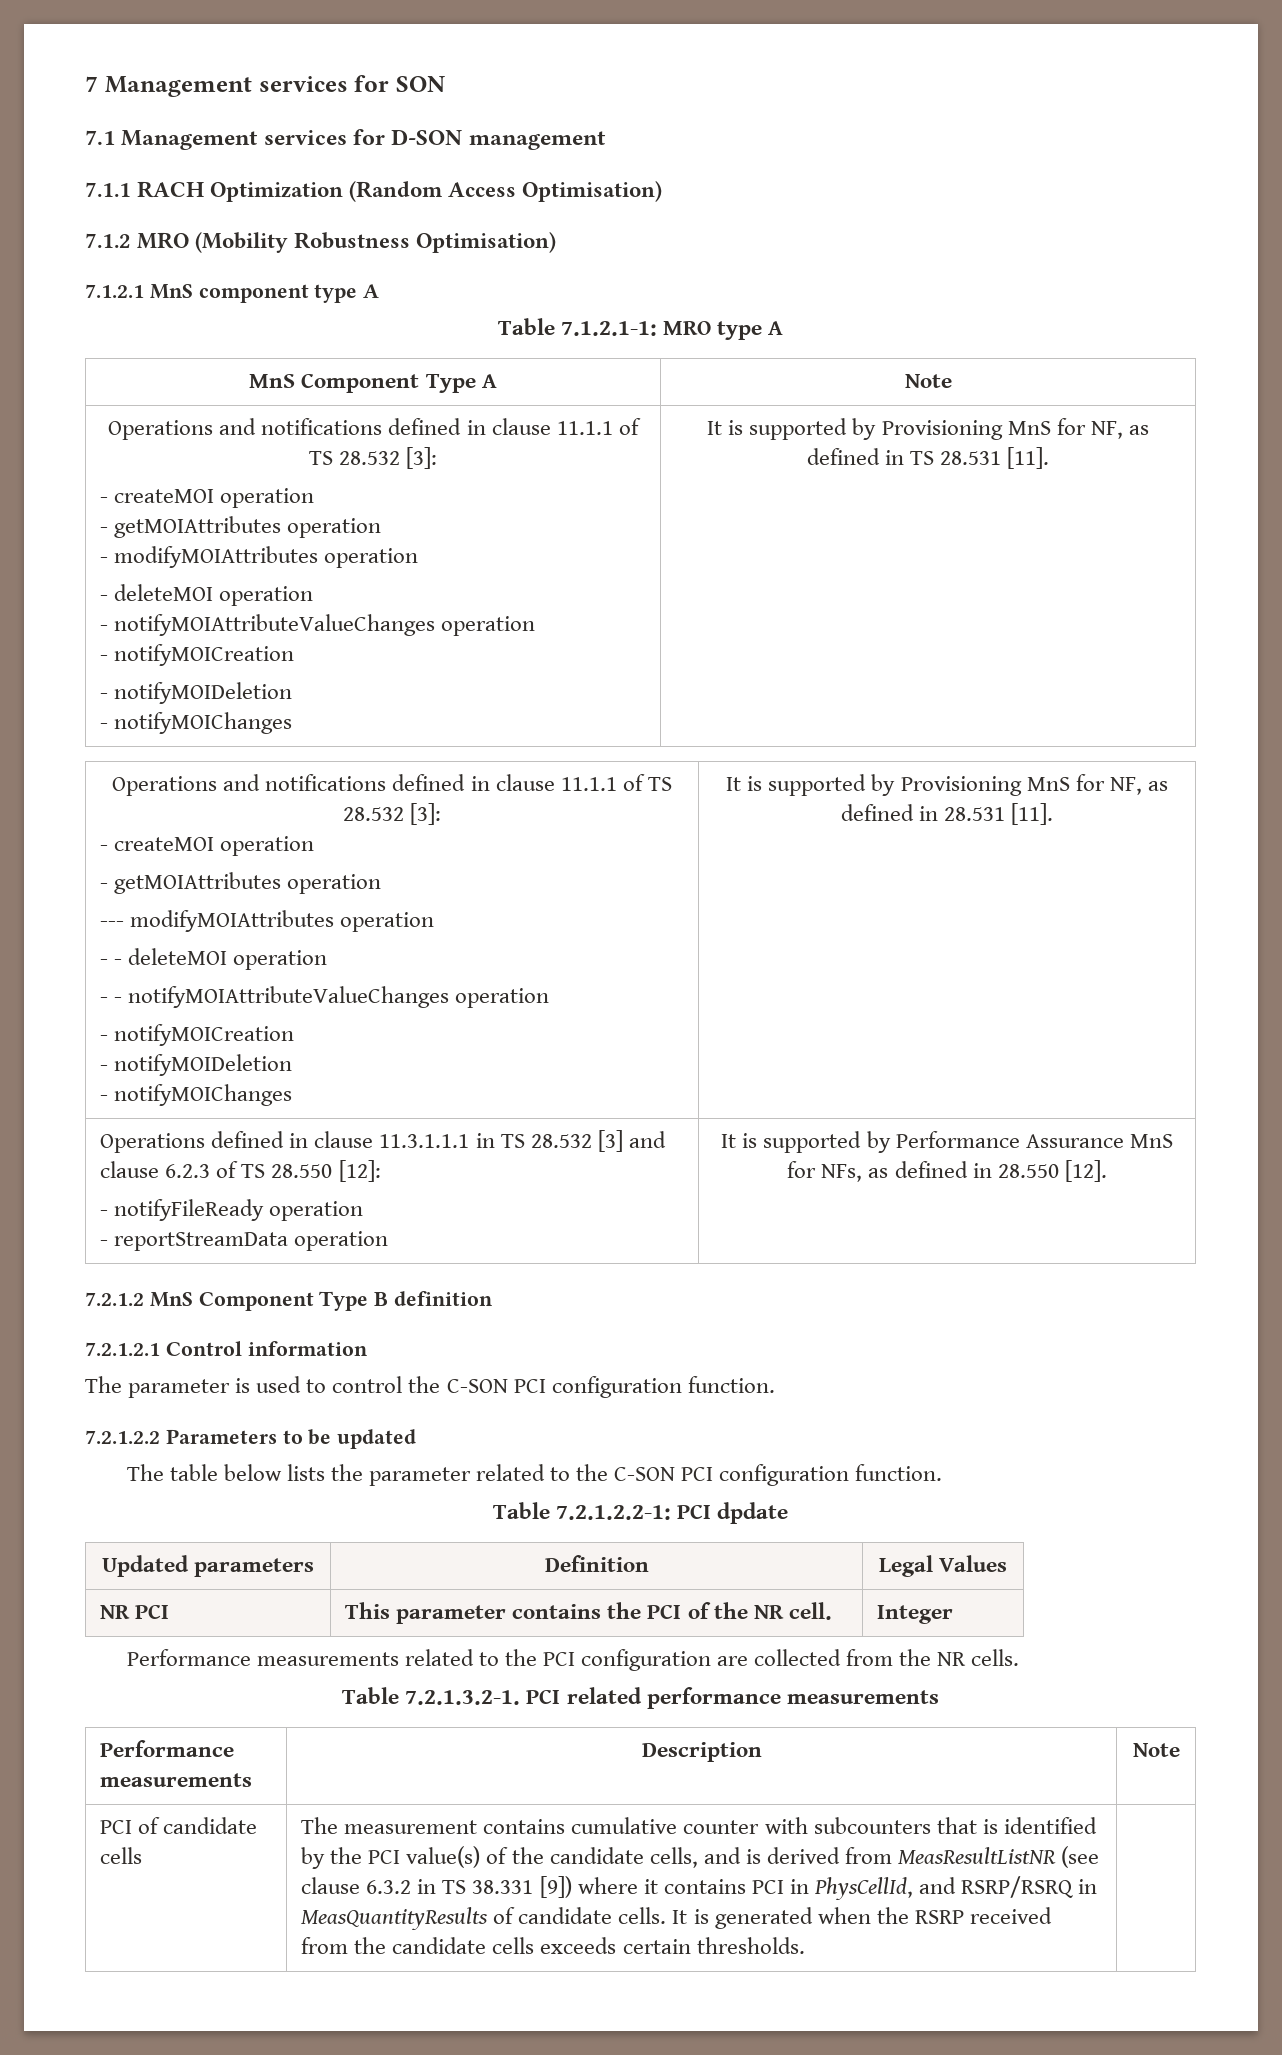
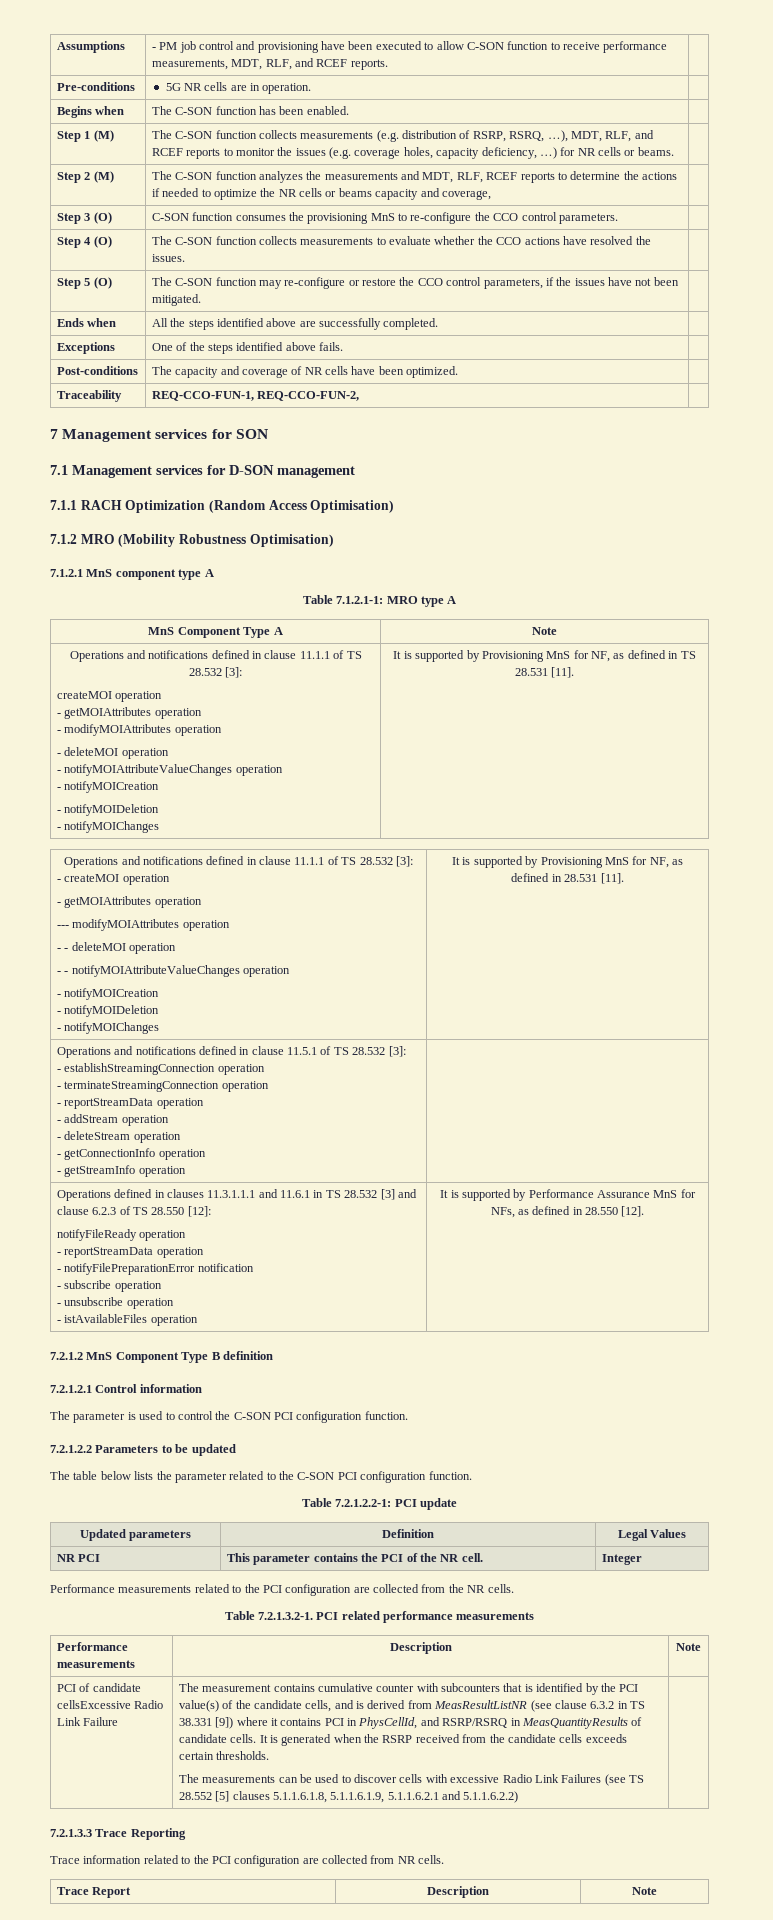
+ Assumptions | - PM job control and provisioning have been executed to allow C-SON function to receive performance measurements, MDT, RLF, and RCEF reports. |
+ Pre-conditions | 5G NR cells are in operation. |
+ Begins when | The C-SON function has been enabled. |
+ Step 1 (M) | The C-SON function collects measurements (e.g. distribution of RSRP, RSRQ, …), MDT, RLF, and RCEF reports to monitor the issues (e.g. coverage holes, capacity deficiency, …) for NR cells or beams. |
+ Step 2 (M) | The C-SON function analyzes the measurements and MDT, RLF, RCEF reports to determine the actions if needed to optimize the NR cells or beams capacity and coverage, |
+ Step 3 (O) | C-SON function consumes the provisioning MnS to re-configure the CCO control parameters. |
+ Step 4 (O) | The C-SON function collects measurements to evaluate whether the CCO actions have resolved the issues. |
+ Step 5 (O) | The C-SON function may re-configure or restore the CCO control parameters, if the issues have not been mitigated. |
+ Ends when | All the steps identified above are successfully completed. |
+ Exceptions | One of the steps identified above fails. |
+ Post-conditions | The capacity and coverage of NR cells have been optimized. |
+ Traceability | REQ-CCO-FUN-1, REQ-CCO-FUN-2, |
  MnS Component Type A | Note
  Operations and notifications defined in clause 11.1.1 of TS 28.532 [3]:
- - createMOI operation
+ createMOI operation
- Operations defined in clause 11.3.1.1.1 in TS 28.532 [3] and clause 6.2.3 of TS 28.550 [12]:
- - notifyFileReady operation
- - reportStreamData operation | It is supported by Performance Assurance MnS for NFs, as defined in 28.550 [12].
+ Operations and notifications defined in clause 11.5.1 of TS 28.532 [3]:
+ - establishStreamingConnection operation
+ - terminateStreamingConnection operation
+ - reportStreamData operation
+ - addStream operation
+ - deleteStream operation
+ - getConnectionInfo operation
+ - getStreamInfo operation |
+ Operations defined in clauses 11.3.1.1.1 and 11.6.1 in TS 28.532 [3] and clause 6.2.3 of TS 28.550 [12]:
+ notifyFileReady operation
+ - reportStreamData operation
+ - notifyFilePreparationError notification
+ - subscribe operation
+ - unsubscribe operation
+ - istAvailableFiles operation | It is supported by Performance Assurance MnS for NFs, as defined in 28.550 [12].
- Table 7.2.1.2.2-1: PCI dpdate
+ Table 7.2.1.2.2-1: PCI update
- PCI of candidate cells
+ PCI of candidate cellsExcessive Radio Link Failure
+ The measurements can be used to discover cells with excessive Radio Link Failures (see TS 28.552 [5] clauses 5.1.1.6.1.8, 5.1.1.6.1.9, 5.1.1.6.2.1 and 5.1.1.6.2.2) |
+ 7.2.1.3.3 Trace Reporting
+ Trace information related to the PCI configuration are collected from NR cells.
+ Trace Report | Description | Note

